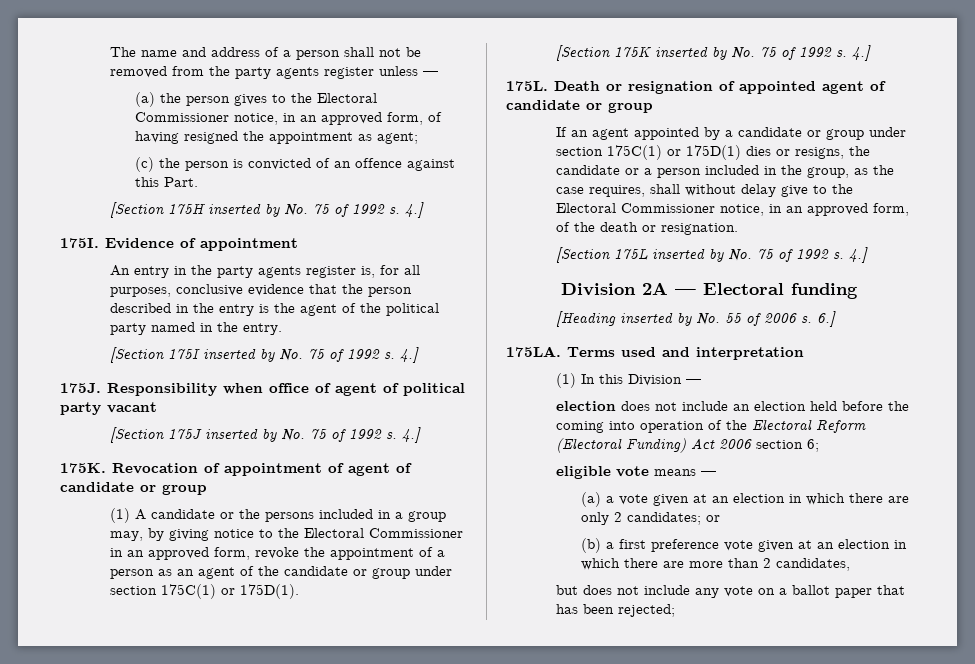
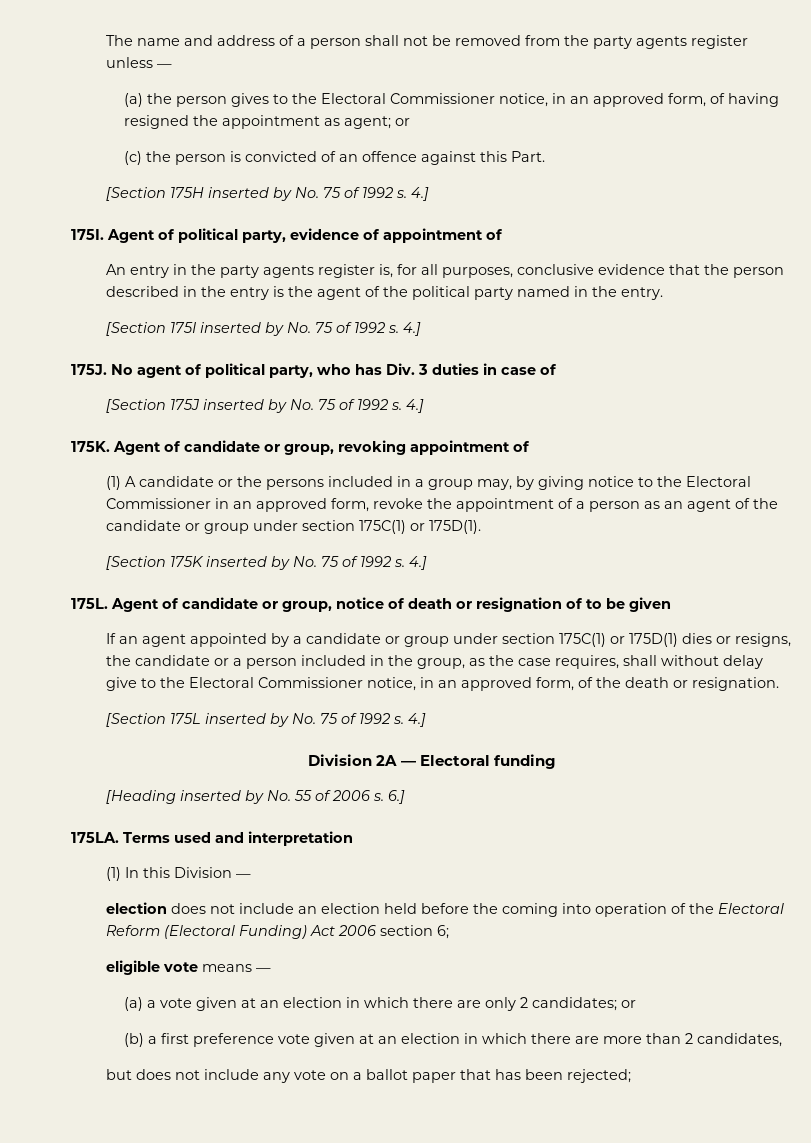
- (a) the person gives to the Electoral Commissioner notice, in an approved form, of having resigned the appointment as agent;
+ (a) the person gives to the Electoral Commissioner notice, in an approved form, of having resigned the appointment as agent; or
- Evidence of appointment
+ Agent of political party, evidence of appointment of
- Responsibility when office of agent of political party vacant
+ No agent of political party, who has Div. 3 duties in case of
- Revocation of appointment of agent of candidate or group
+ Agent of candidate or group, revoking appointment of
- Death or resignation of appointed agent of candidate or group
+ Agent of candidate or group, notice of death or resignation of to be given

